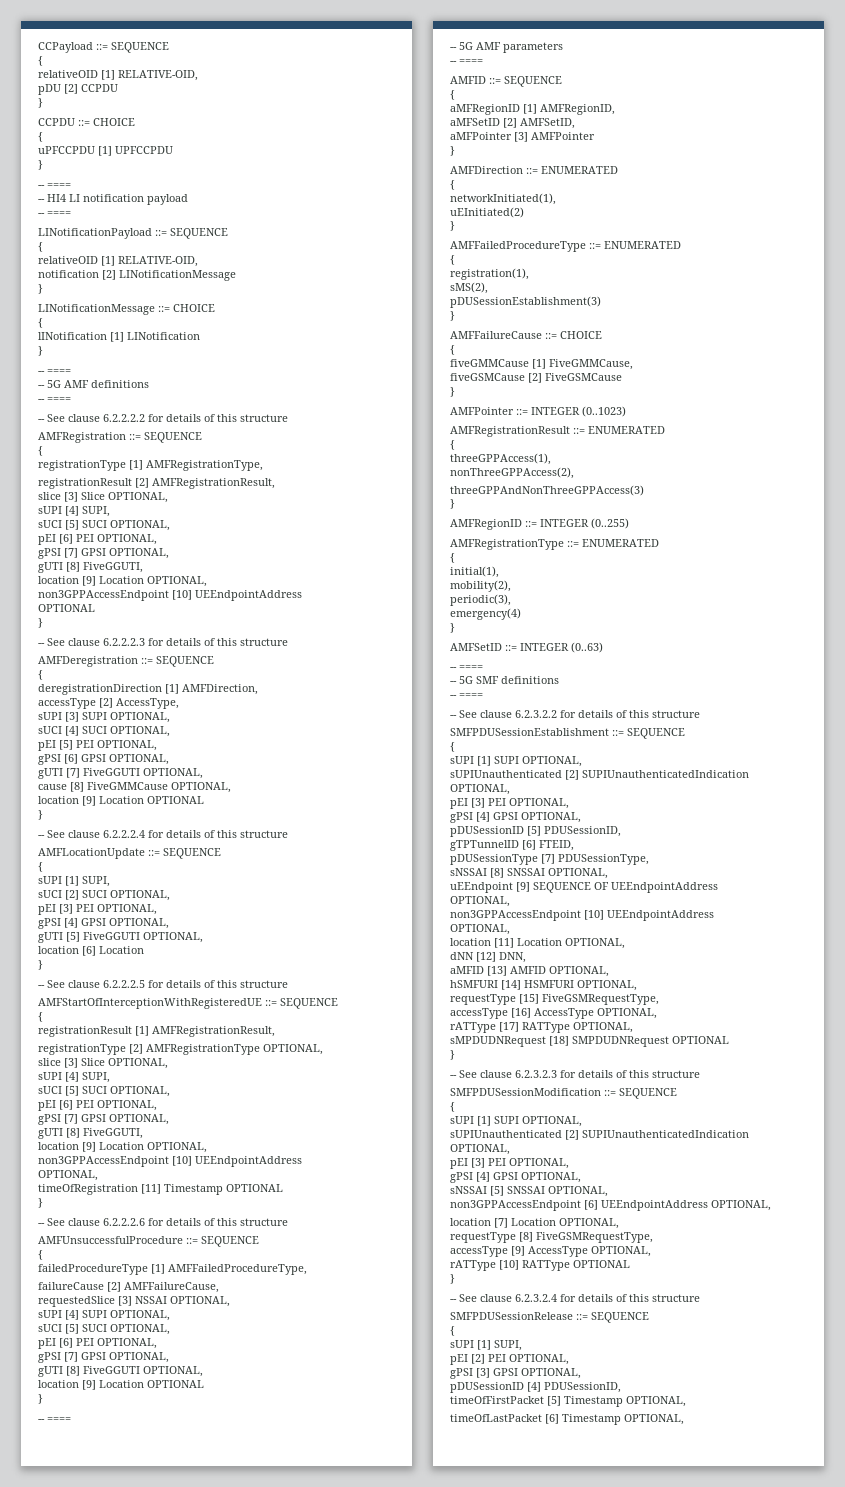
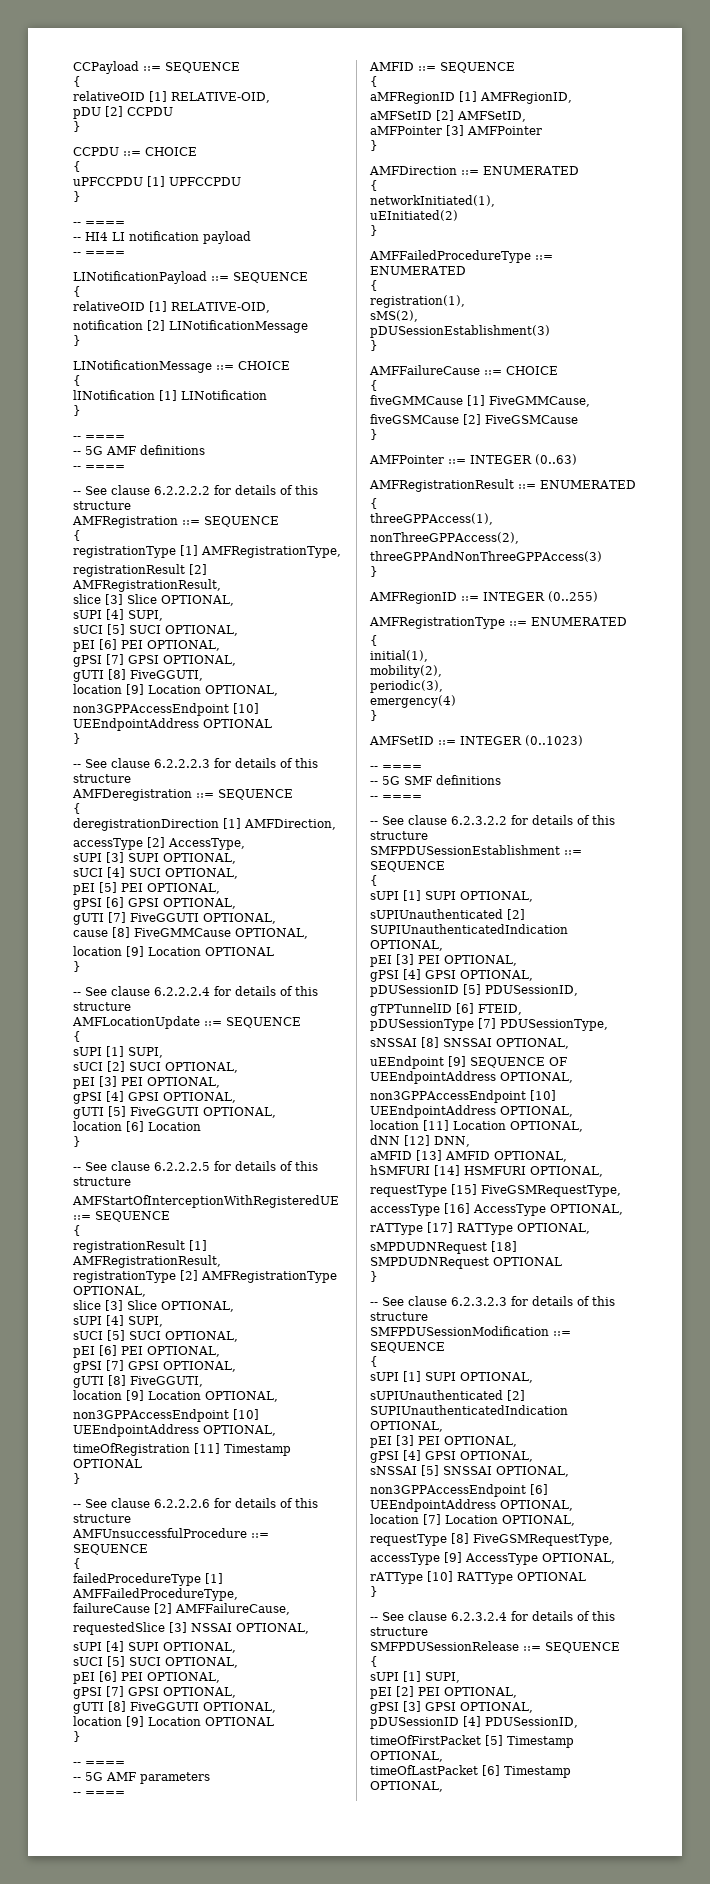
- AMFPointer ::= INTEGER (0..1023)
+ AMFPointer ::= INTEGER (0..63)
- AMFSetID ::= INTEGER (0..63)
+ AMFSetID ::= INTEGER (0..1023)

